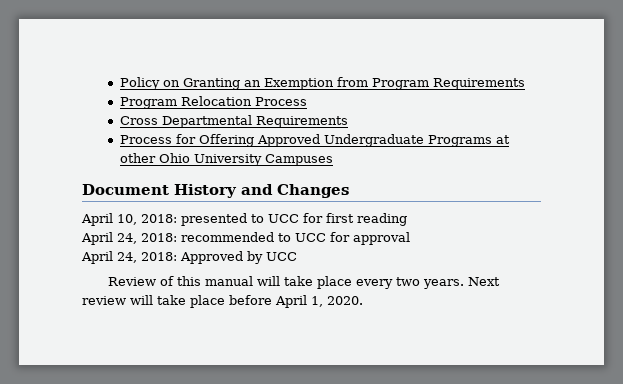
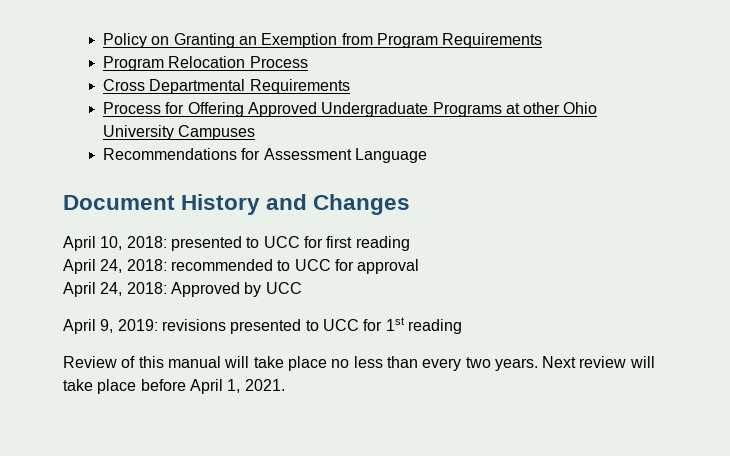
+ Recommendations for Assessment Language
+ April 9, 2019: revisions presented to UCC for 1st reading
- Review of this manual will take place every two years.
+ Review of this manual will take place no less than every two years.
- Next review will take place before April 1, 2020.
+ Next review will take place before April 1, 2021.

